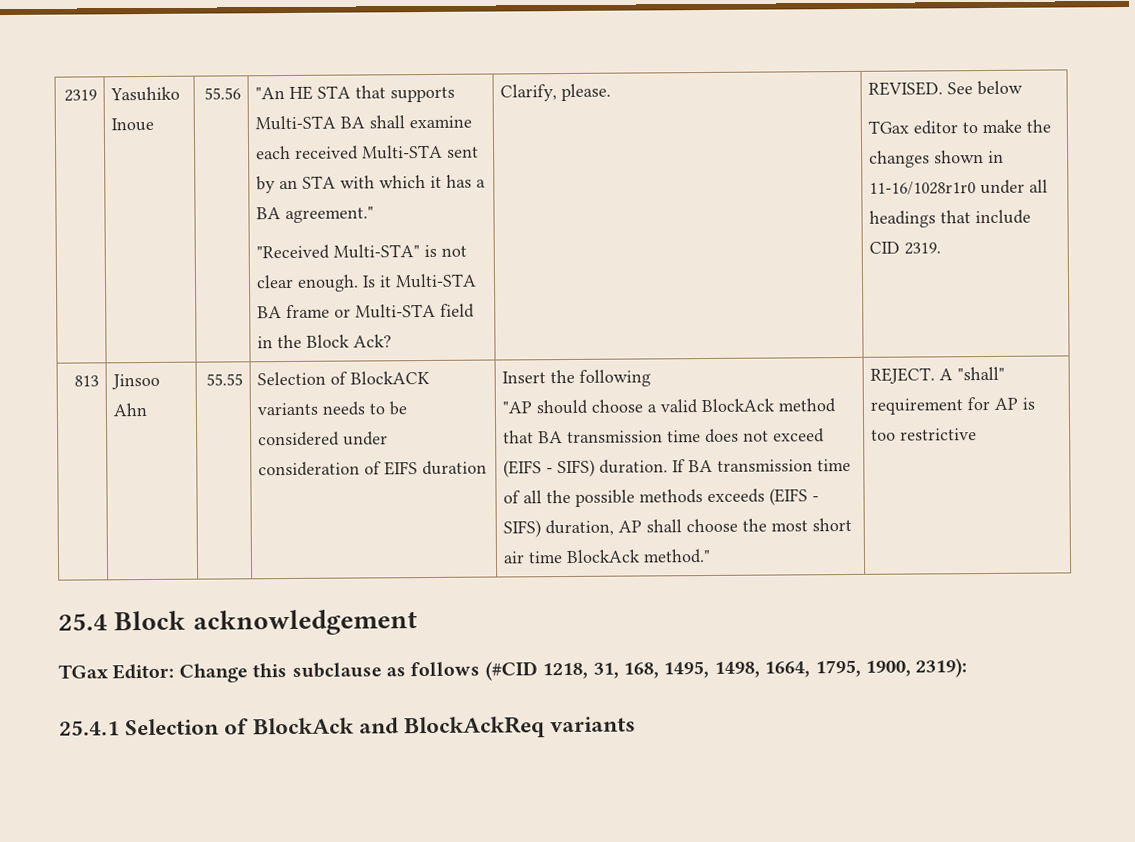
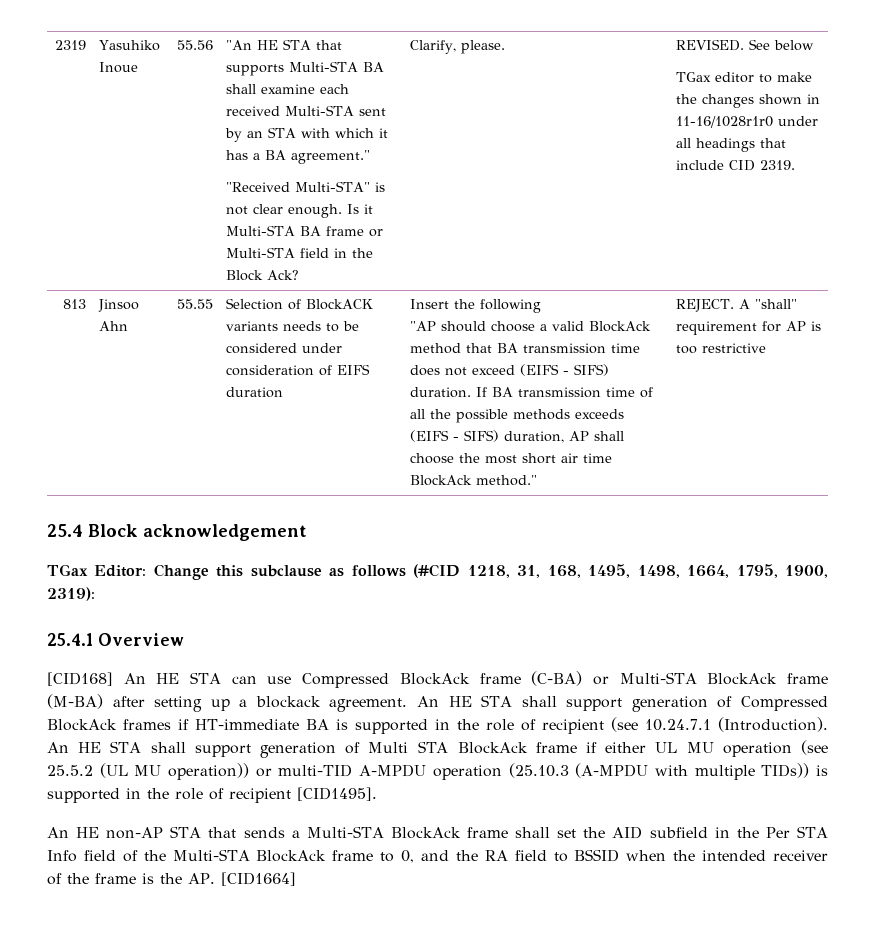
- 25.4.1 Selection of BlockAck and BlockAckReq variants
+ 25.4.1 Overview
+ [CID168] An HE STA can use Compressed BlockAck frame (C-BA) or Multi-STA BlockAck frame (M-BA) after setting up a blockack agreement. An HE STA shall support generation of Compressed BlockAck frames if HT-immediate BA is supported in the role of recipient (see 10.24.7.1 (Introduction). An HE STA shall support generation of Multi STA BlockAck frame if either UL MU operation (see 25.5.2 (UL MU operation)) or multi-TID A-MPDU operation (25.10.3 (A-MPDU with multiple TIDs)) is supported in the role of recipient [CID1495].
+ An HE non-AP STA that sends a Multi-STA BlockAck frame shall set the AID subfield in the Per STA Info field of the Multi-STA BlockAck frame to 0, and the RA field to BSSID when the intended receiver of the frame is the AP. [CID1664]

